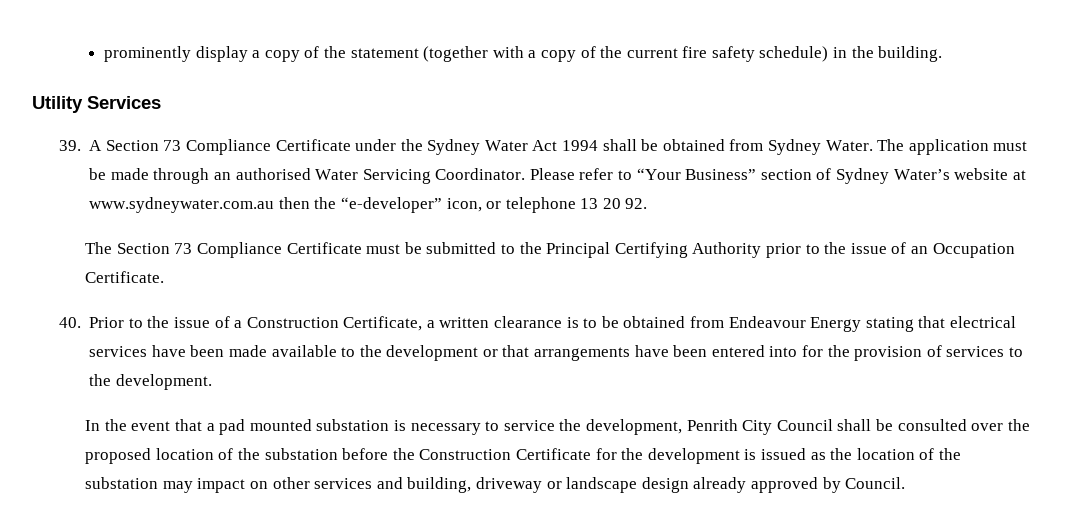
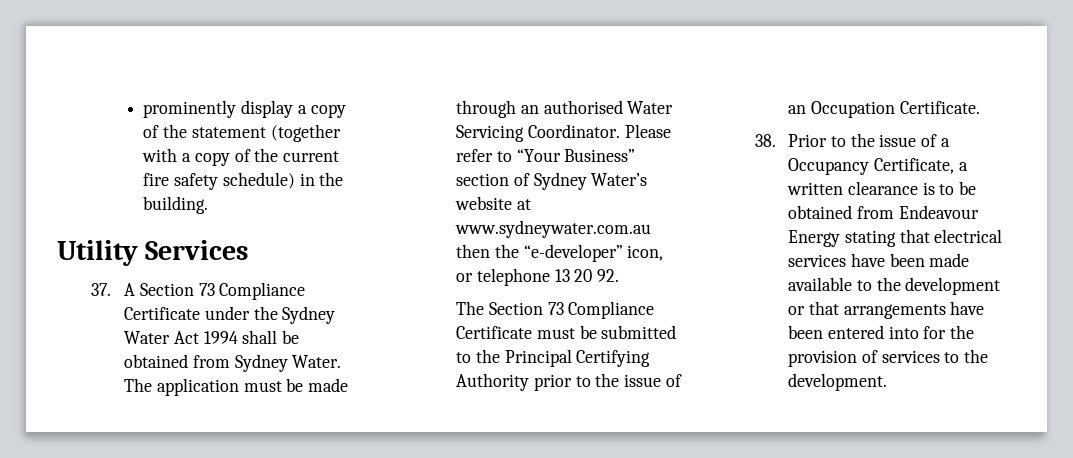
- 39. A Section 73 Compliance Certificate under the Sydney Water Act 1994 shall be obtained from Sydney Water.
+ 37. A Section 73 Compliance Certificate under the Sydney Water Act 1994 shall be obtained from Sydney Water.
- 40. Prior to the issue of a Construction Certificate, a written clearance is to be obtained from Endeavour Energy stating that electrical services have been made available to the development or that arrangements have been entered into for the provision of services to the development.
+ 38. Prior to the issue of a Occupancy Certificate, a written clearance is to be obtained from Endeavour Energy stating that electrical services have been made available to the development or that arrangements have been entered into for the provision of services to the development.
- In the event that a pad mounted substation is necessary to service the development, Penrith City Council shall be consulted over the proposed location of the substation before the Construction Certificate for the development is issued as the location of the substation may impact on other services and building, driveway or landscape design already approved by Council.

